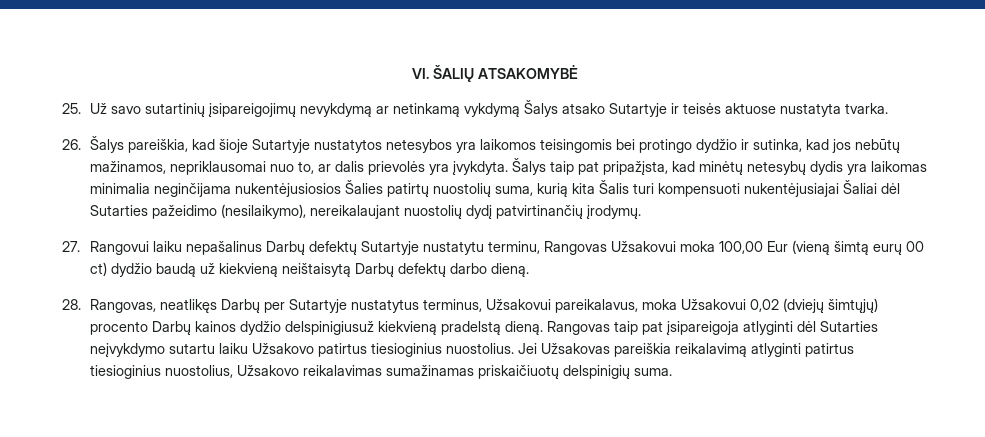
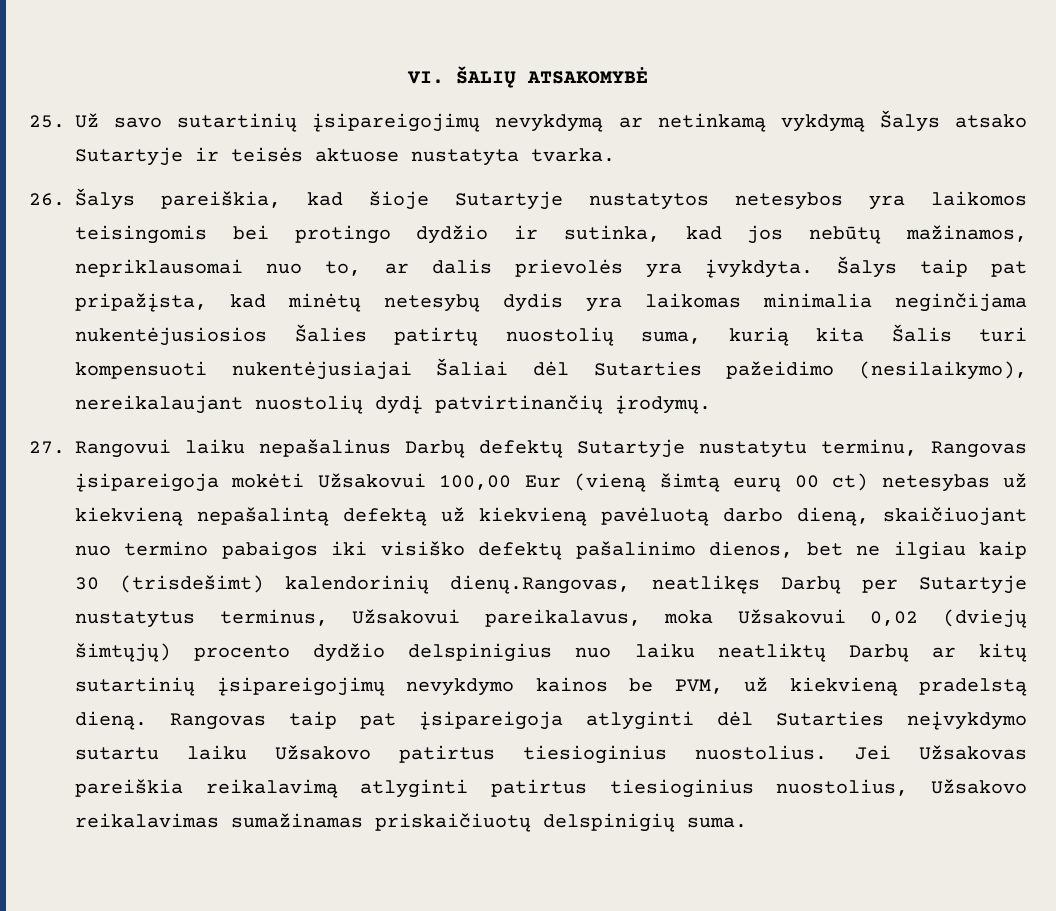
- 27. Rangovui laiku nepašalinus Darbų defektų Sutartyje nustatytu terminu, Rangovas Užsakovui moka 100,00 Eur (vieną šimtą eurų 00 ct) dydžio baudą už kiekvieną neištaisytą Darbų defektų darbo dieną.
- 28. Rangovas, neatlikęs Darbų per Sutartyje nustatytus terminus, Užsakovui pareikalavus, moka Užsakovui 0,02 (dviejų šimtųjų) procento Darbų kainos dydžio delspinigiusuž kiekvieną pradelstą dieną.
+ 27. Rangovui laiku nepašalinus Darbų defektų Sutartyje nustatytu terminu, Rangovas įsipareigoja mokėti Užsakovui 100,00 Eur (vieną šimtą eurų 00 ct) netesybas už kiekvieną nepašalintą defektą už kiekvieną pavėluotą darbo dieną, skaičiuojant nuo termino pabaigos iki visiško defektų pašalinimo dienos, bet ne ilgiau kaip 30 (trisdešimt) kalendorinių dienų.Rangovas, neatlikęs Darbų per Sutartyje nustatytus terminus, Užsakovui pareikalavus, moka Užsakovui 0,02 (dviejų šimtųjų) procento dydžio delspinigius nuo laiku neatliktų Darbų ar kitų sutartinių įsipareigojimų nevykdymo kainos be PVM, už kiekvieną pradelstą dieną.

